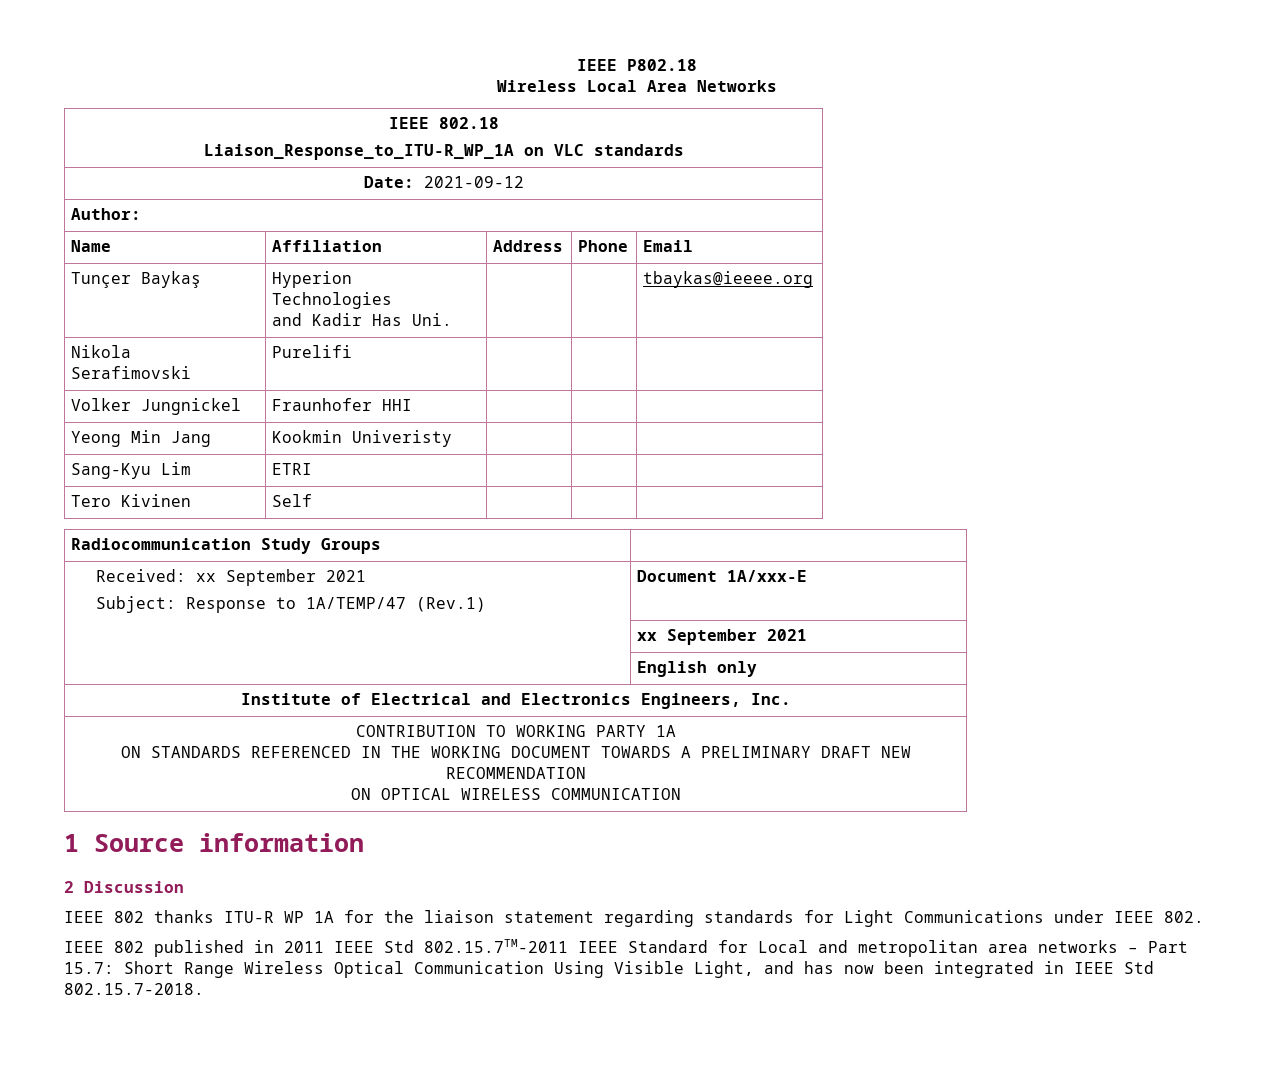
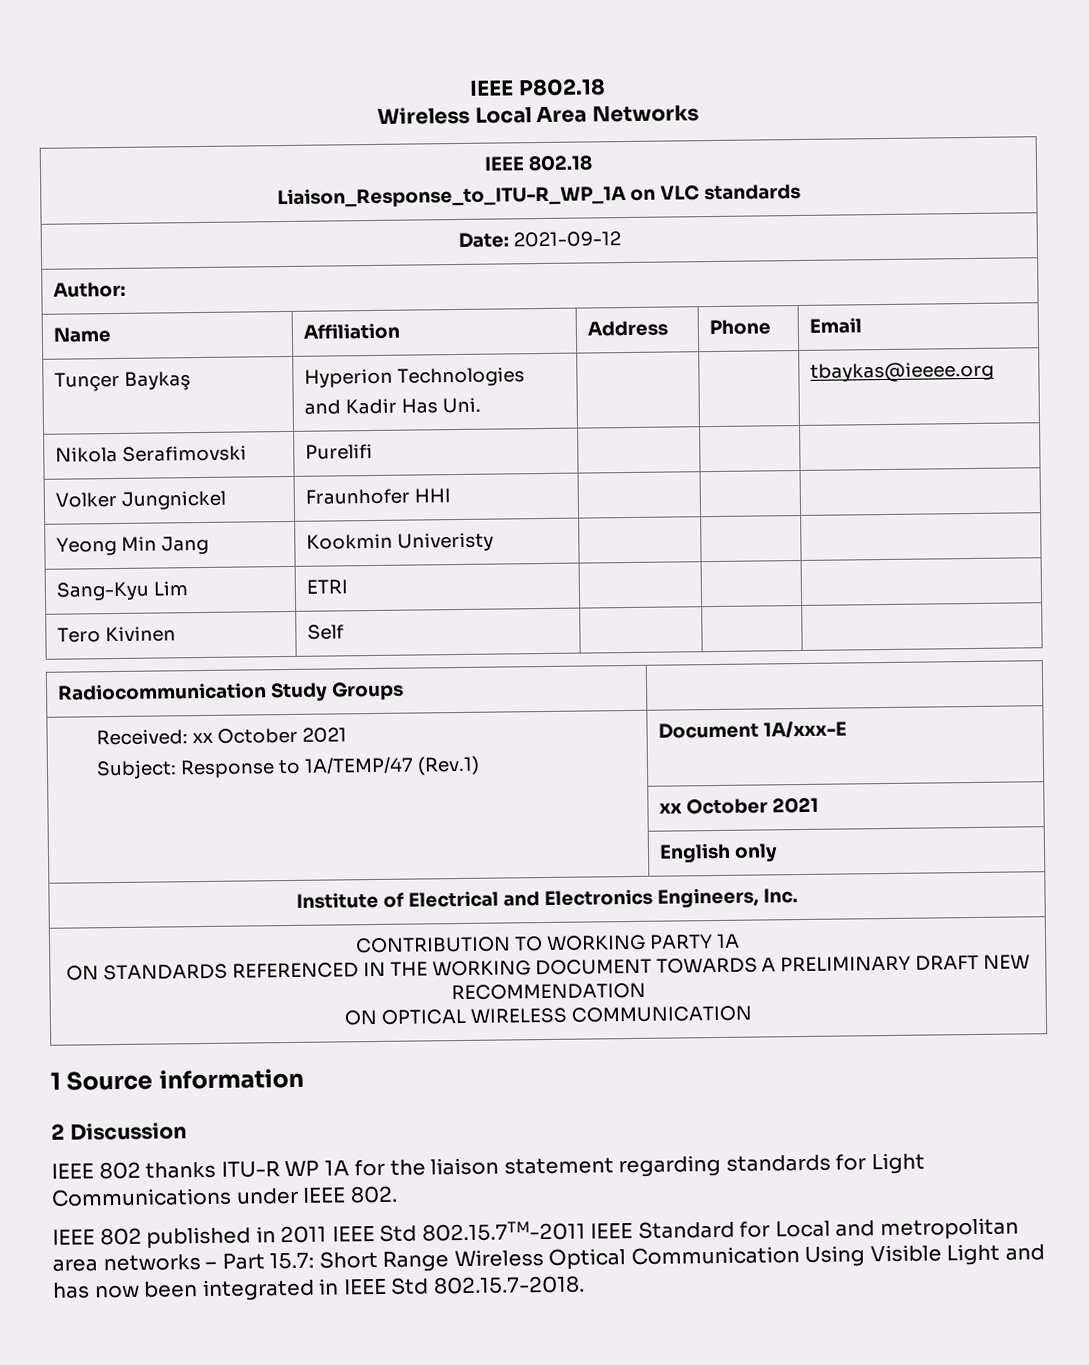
- Received: xx September 2021
+ Received: xx October 2021
- | xx September 2021
+ | xx October 2021
- IEEE 802 published in 2011 IEEE Std 802.15.7TM-2011 IEEE Standard for Local and metropolitan area networks – Part 15.7: Short Range Wireless Optical Communication Using Visible Light, and has now been integrated in IEEE Std 802.15.7-2018.
+ IEEE 802 published in 2011 IEEE Std 802.15.7TM-2011 IEEE Standard for Local and metropolitan area networks – Part 15.7: Short Range Wireless Optical Communication Using Visible Light and has now been integrated in IEEE Std 802.15.7-2018.

